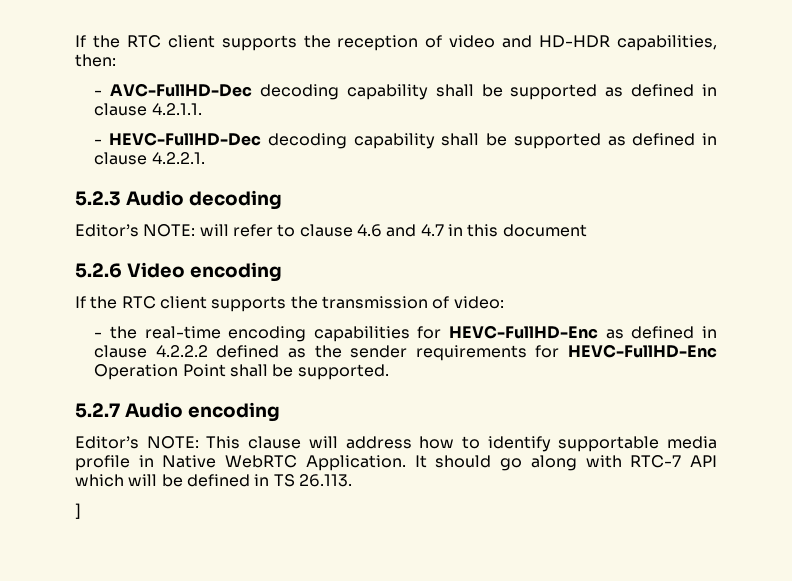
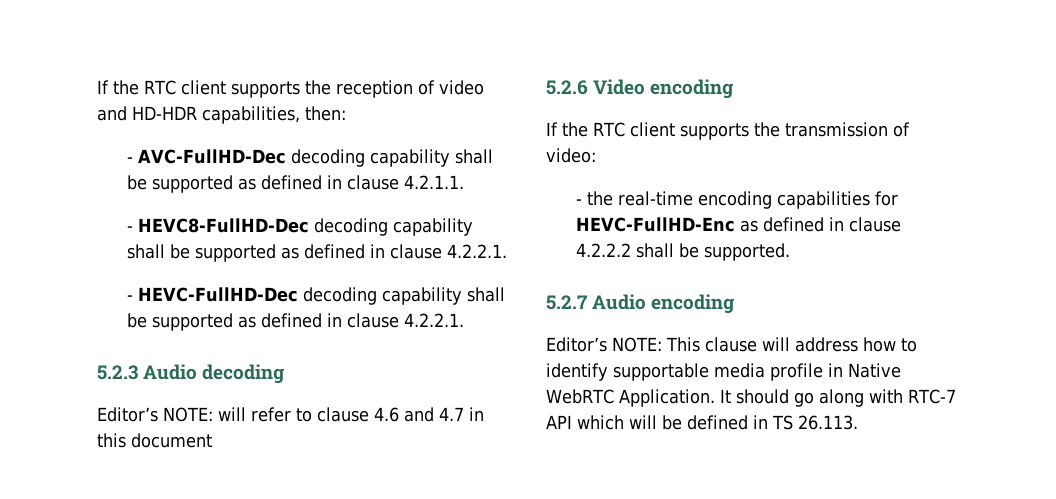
+ - HEVC8-FullHD-Dec decoding capability shall be supported as defined in clause 4.2.2.1.
- - the real-time encoding capabilities for HEVC-FullHD-Enc as defined in clause 4.2.2.2 defined as the sender requirements for HEVC-FullHD-Enc Operation Point shall be supported.
+ - the real-time encoding capabilities for HEVC-FullHD-Enc as defined in clause 4.2.2.2 shall be supported.
- ]

